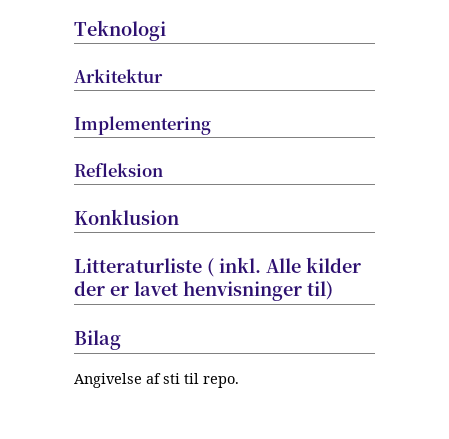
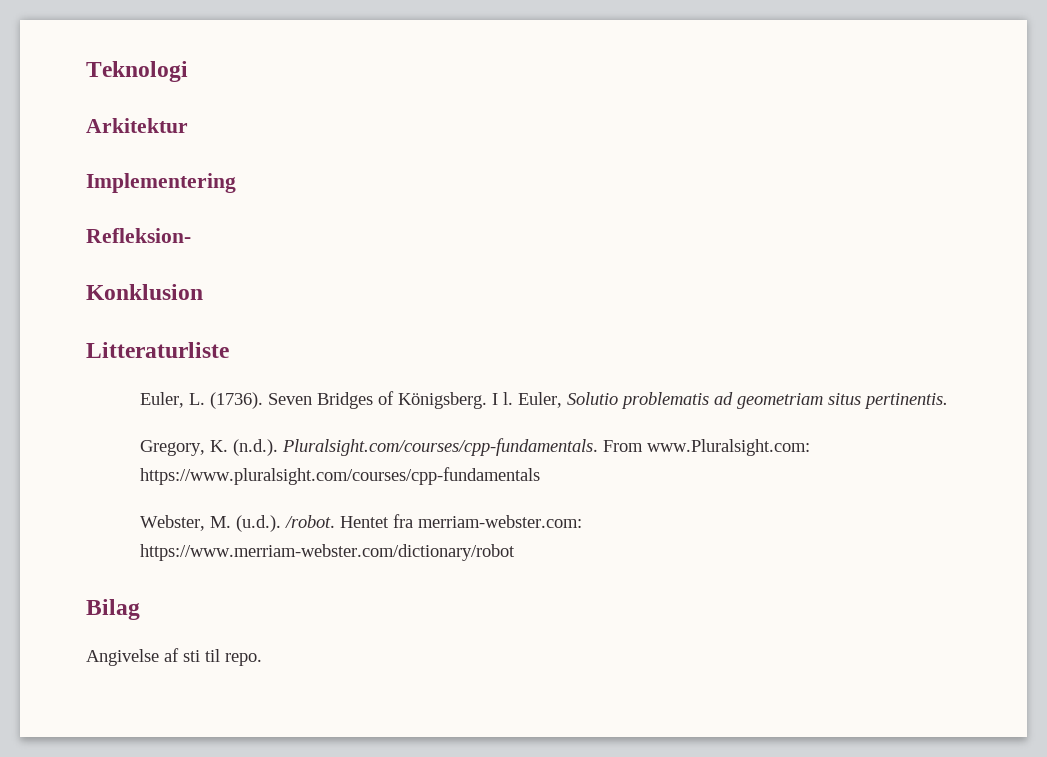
- Refleksion
+ Refleksion-
- Litteraturliste ( inkl. Alle kilder der er lavet henvisninger til)
+ Litteraturliste
+ Euler, L. (1736). Seven Bridges of Königsberg. I l. Euler, Solutio problematis ad geometriam situs pertinentis.
+ Gregory, K. (n.d.). Pluralsight.com/courses/cpp-fundamentals. From www.Pluralsight.com: https://www.pluralsight.com/courses/cpp-fundamentals
+ Webster, M. (u.d.). /robot. Hentet fra merriam-webster.com: https://www.merriam-webster.com/dictionary/robot

